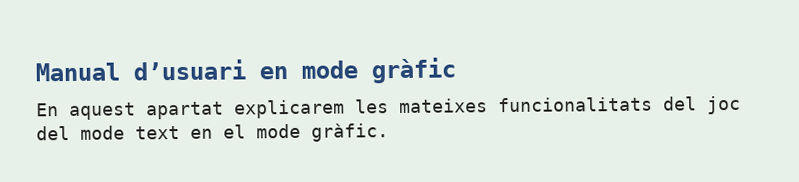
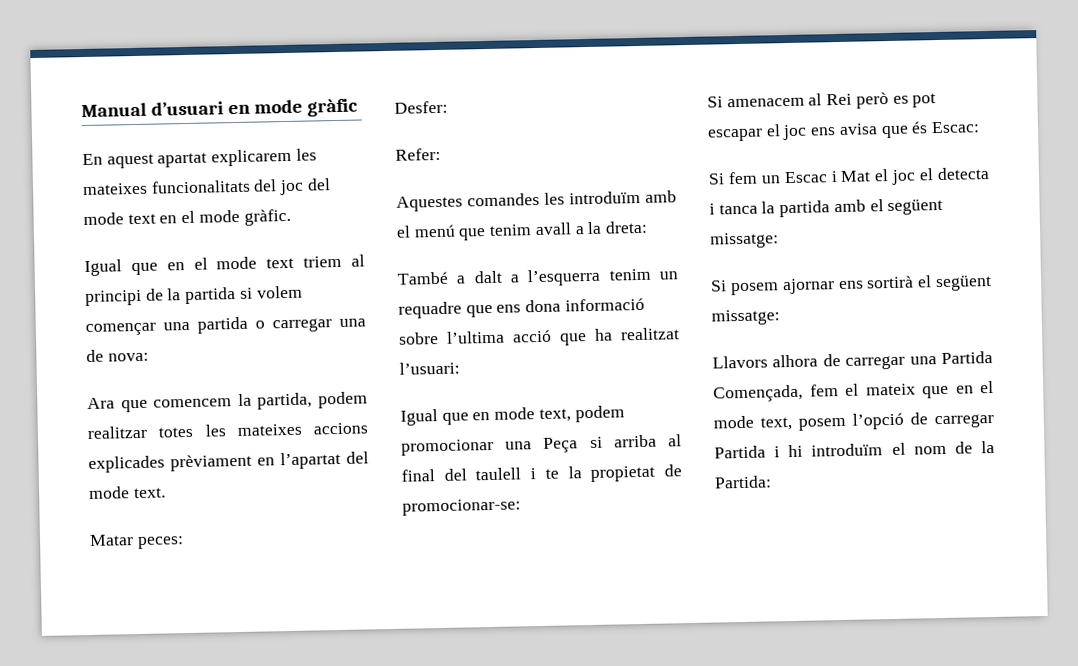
+ Igual que en el mode text triem al principi de la partida si volem començar una partida o carregar una de nova:
+ Ara que comencem la partida, podem realitzar totes les mateixes accions explicades prèviament en l’apartat del mode text.
+ Matar peces:
+ Desfer:
+ Refer:
+ Aquestes comandes les introduïm amb el menú que tenim avall a la dreta:
+ També a dalt a l’esquerra tenim un requadre que ens dona informació sobre l’ultima acció que ha realitzat l’usuari:
+ Igual que en mode text, podem promocionar una Peça si arriba al final del taulell i te la propietat de promocionar-se:
+ Si amenacem al Rei però es pot escapar el joc ens avisa que és Escac:
+ Si fem un Escac i Mat el joc el detecta i tanca la partida amb el següent missatge:
+ Si posem ajornar ens sortirà el següent missatge:
+ Llavors alhora de carregar una Partida Començada, fem el mateix que en el mode text, posem l’opció de carregar Partida i hi introduïm el nom de la Partida:

